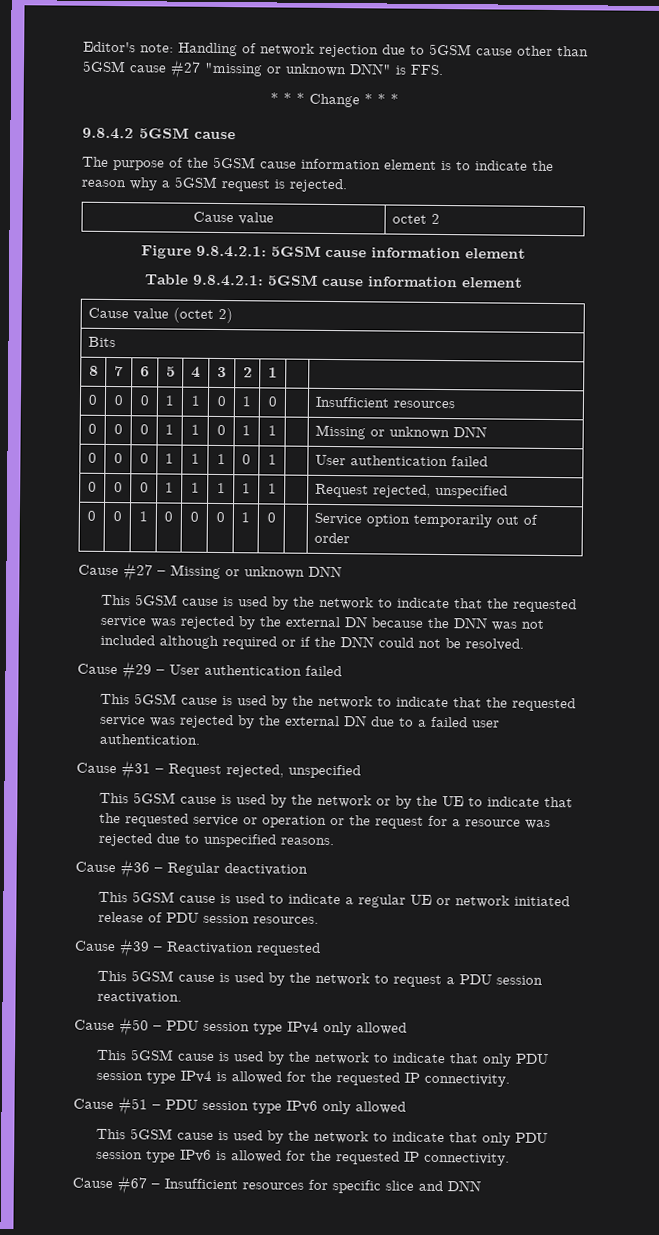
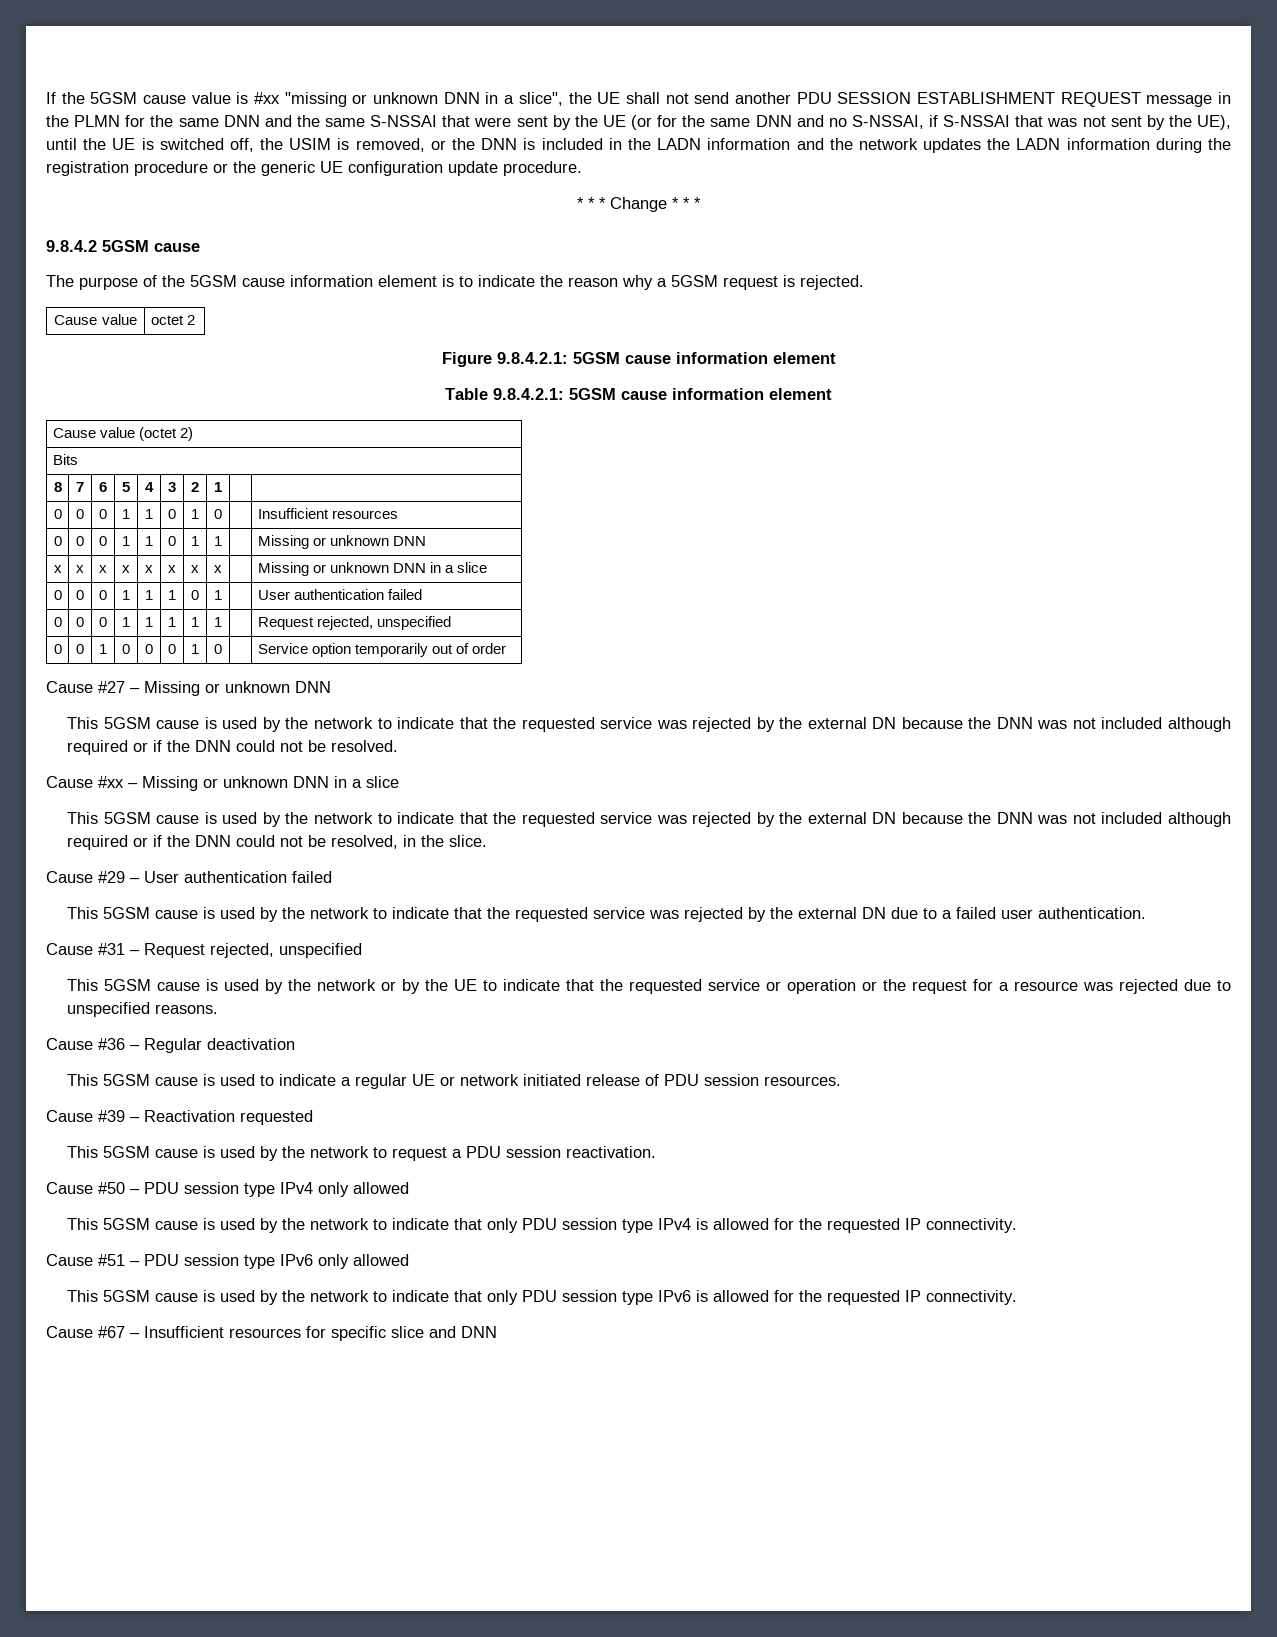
- Editor's note: Handling of network rejection due to 5GSM cause other than 5GSM cause #27 "missing or unknown DNN" is FFS.
+ If the 5GSM cause value is #xx "missing or unknown DNN in a slice", the UE shall not send another PDU SESSION ESTABLISHMENT REQUEST message in the PLMN for the same DNN and the same S-NSSAI that were sent by the UE (or for the same DNN and no S-NSSAI, if S-NSSAI that was not sent by the UE), until the UE is switched off, the USIM is removed, or the DNN is included in the LADN information and the network updates the LADN information during the registration procedure or the generic UE configuration update procedure.
+ x | x | x | x | x | x | x | x | | Missing or unknown DNN in a slice
+ Cause #xx – Missing or unknown DNN in a slice
+ This 5GSM cause is used by the network to indicate that the requested service was rejected by the external DN because the DNN was not included although required or if the DNN could not be resolved, in the slice.

